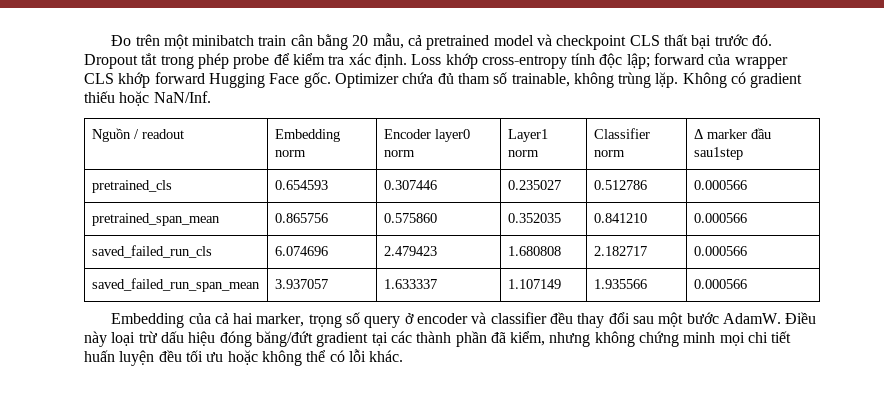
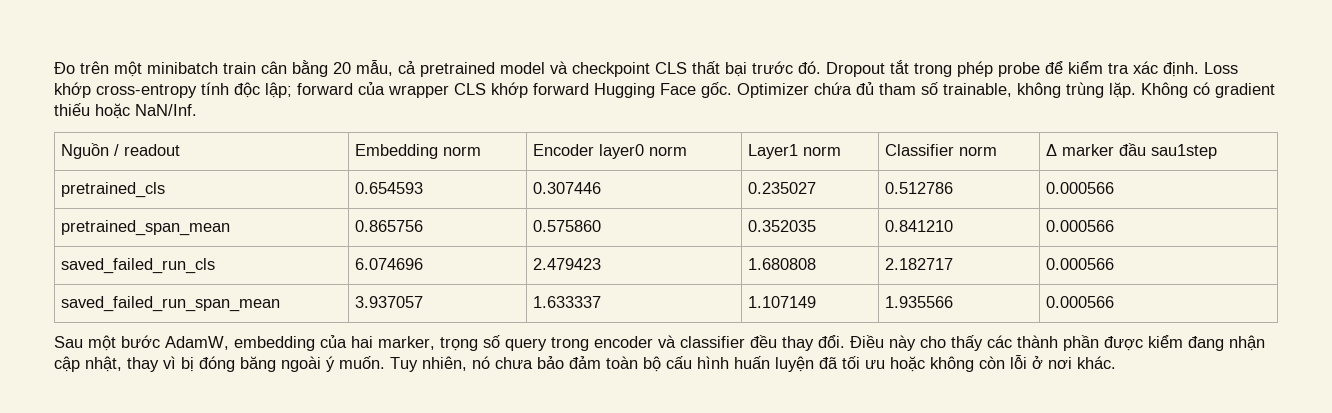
- Embedding của cả hai marker, trọng số query ở encoder và classifier đều thay đổi sau một bước AdamW. Điều này loại trừ dấu hiệu đóng băng/đứt gradient tại các thành phần đã kiểm, nhưng không chứng minh mọi chi tiết huấn luyện đều tối ưu hoặc không thể có lỗi khác.
+ Sau một bước AdamW, embedding của hai marker, trọng số query trong encoder và classifier đều thay đổi. Điều này cho thấy các thành phần được kiểm đang nhận cập nhật, thay vì bị đóng băng ngoài ý muốn. Tuy nhiên, nó chưa bảo đảm toàn bộ cấu hình huấn luyện đã tối ưu hoặc không còn lỗi ở nơi khác.

